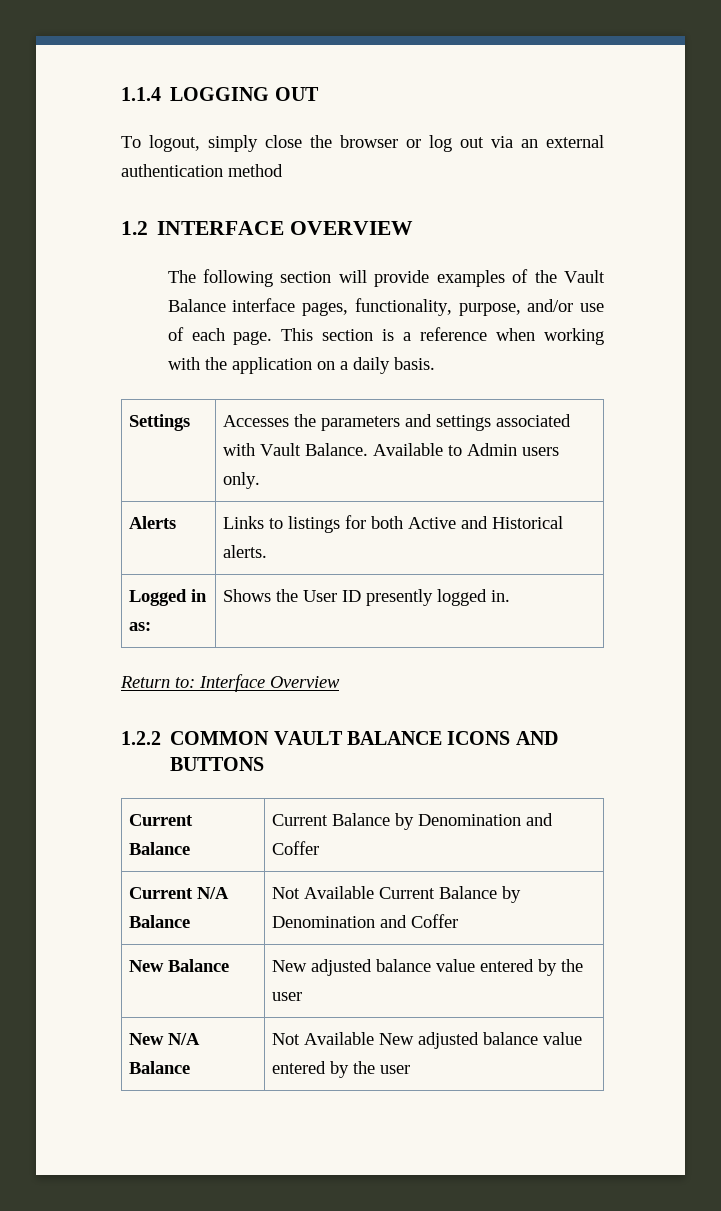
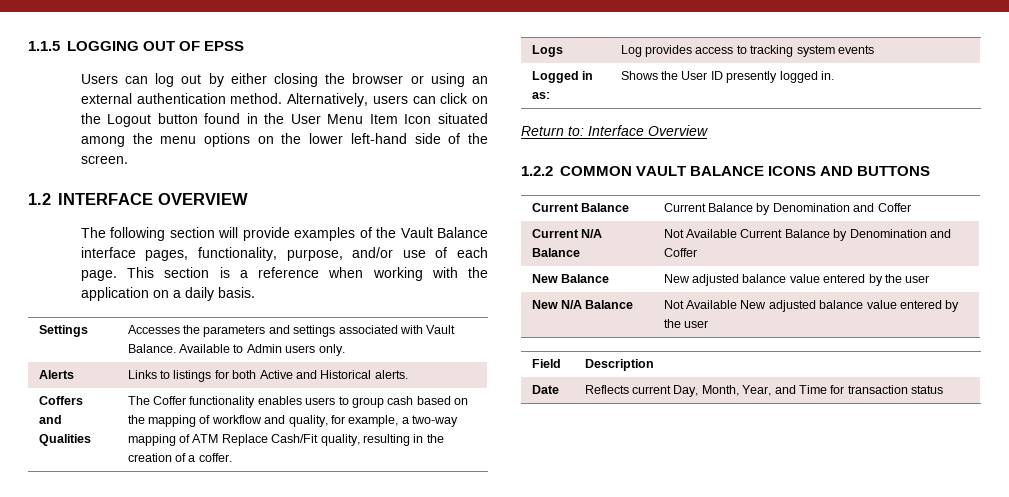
- 1.1.4 LOGGING OUT
- To logout, simply close the browser or log out via an external authentication method
+ 1.1.5 LOGGING OUT OF EPSS
+ Users can log out by either closing the browser or using an external authentication method. Alternatively, users can click on the Logout button found in the User Menu Item Icon situated among the menu options on the lower left-hand side of the screen.
+ Coffers and Qualities | The Coffer functionality enables users to group cash based on the mapping of workflow and quality, for example, a two-way mapping of ATM Replace Cash/Fit quality, resulting in the creation of a coffer.
+ Logs | Log provides access to tracking system events
+ Field | Description
+ Date | Reflects current Day, Month, Year, and Time for transaction status

